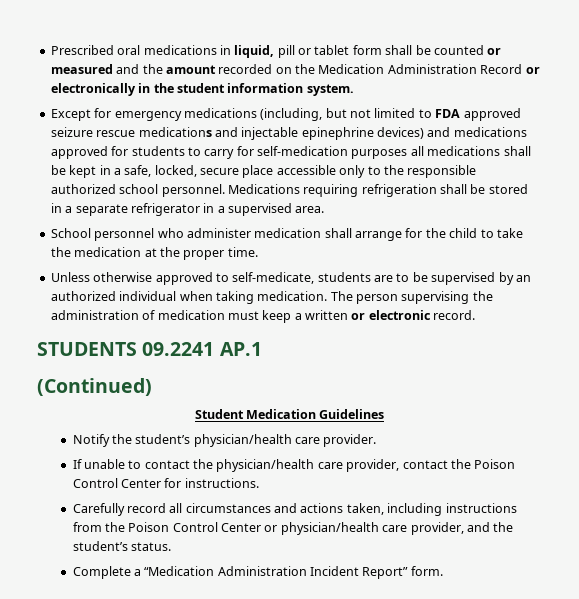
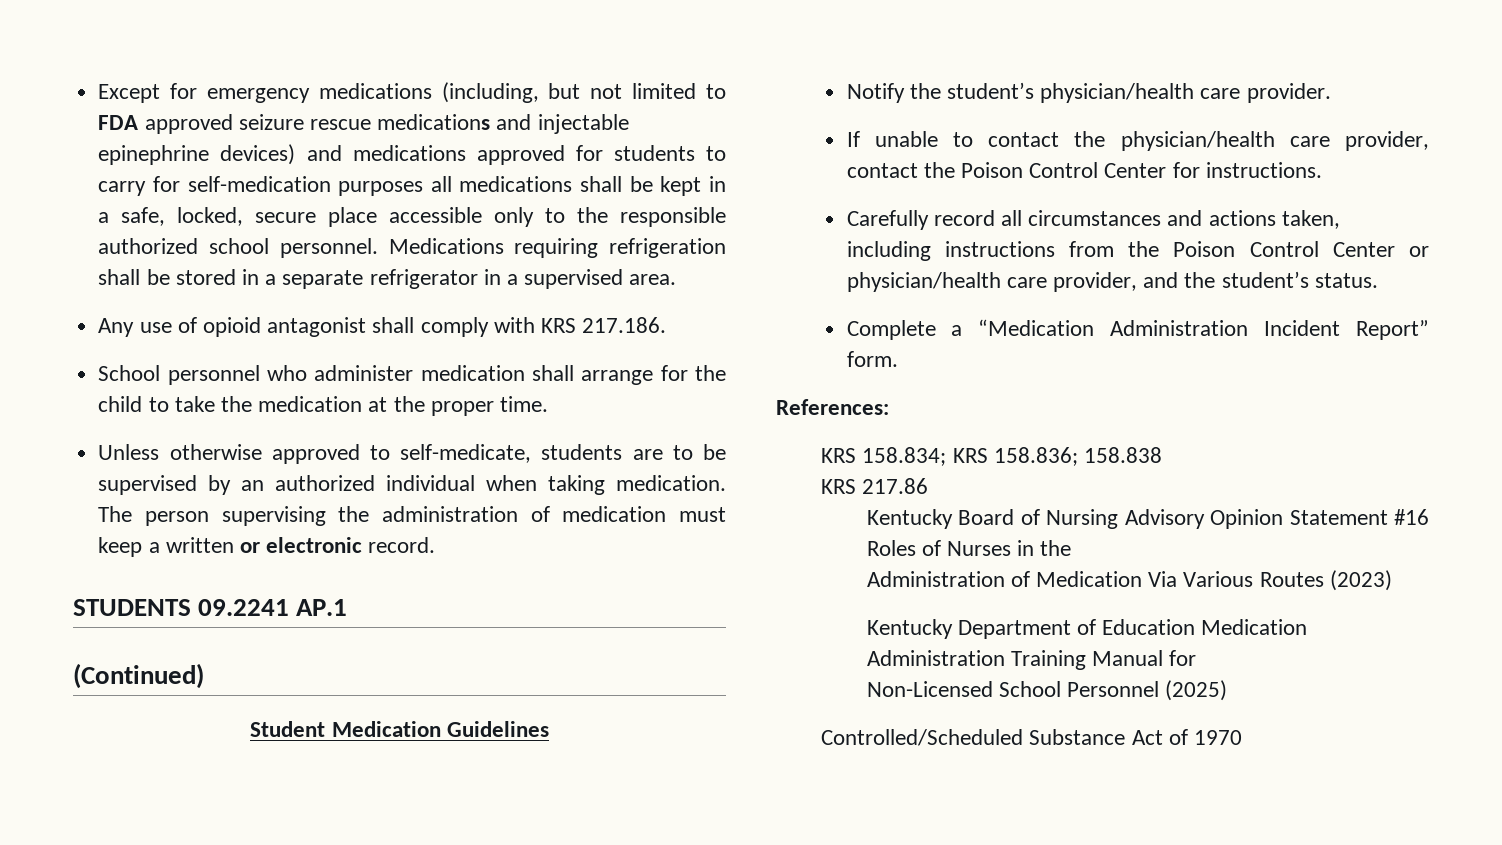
- Prescribed oral medications in liquid, pill or tablet form shall be counted or measured and the amount recorded on the Medication Administration Record or electronically in the student information system.
+ Any use of opioid antagonist shall comply with KRS 217.186.
+ References:
+ KRS 158.834; KRS 158.836; 158.838
+ KRS 217.86
+ Kentucky Board of Nursing Advisory Opinion Statement #16 Roles of Nurses in the
+ Administration of Medication Via Various Routes (2023)
+ Kentucky Department of Education Medication Administration Training Manual for
+ Non-Licensed School Personnel (2025)
+ Controlled/Scheduled Substance Act of 1970

